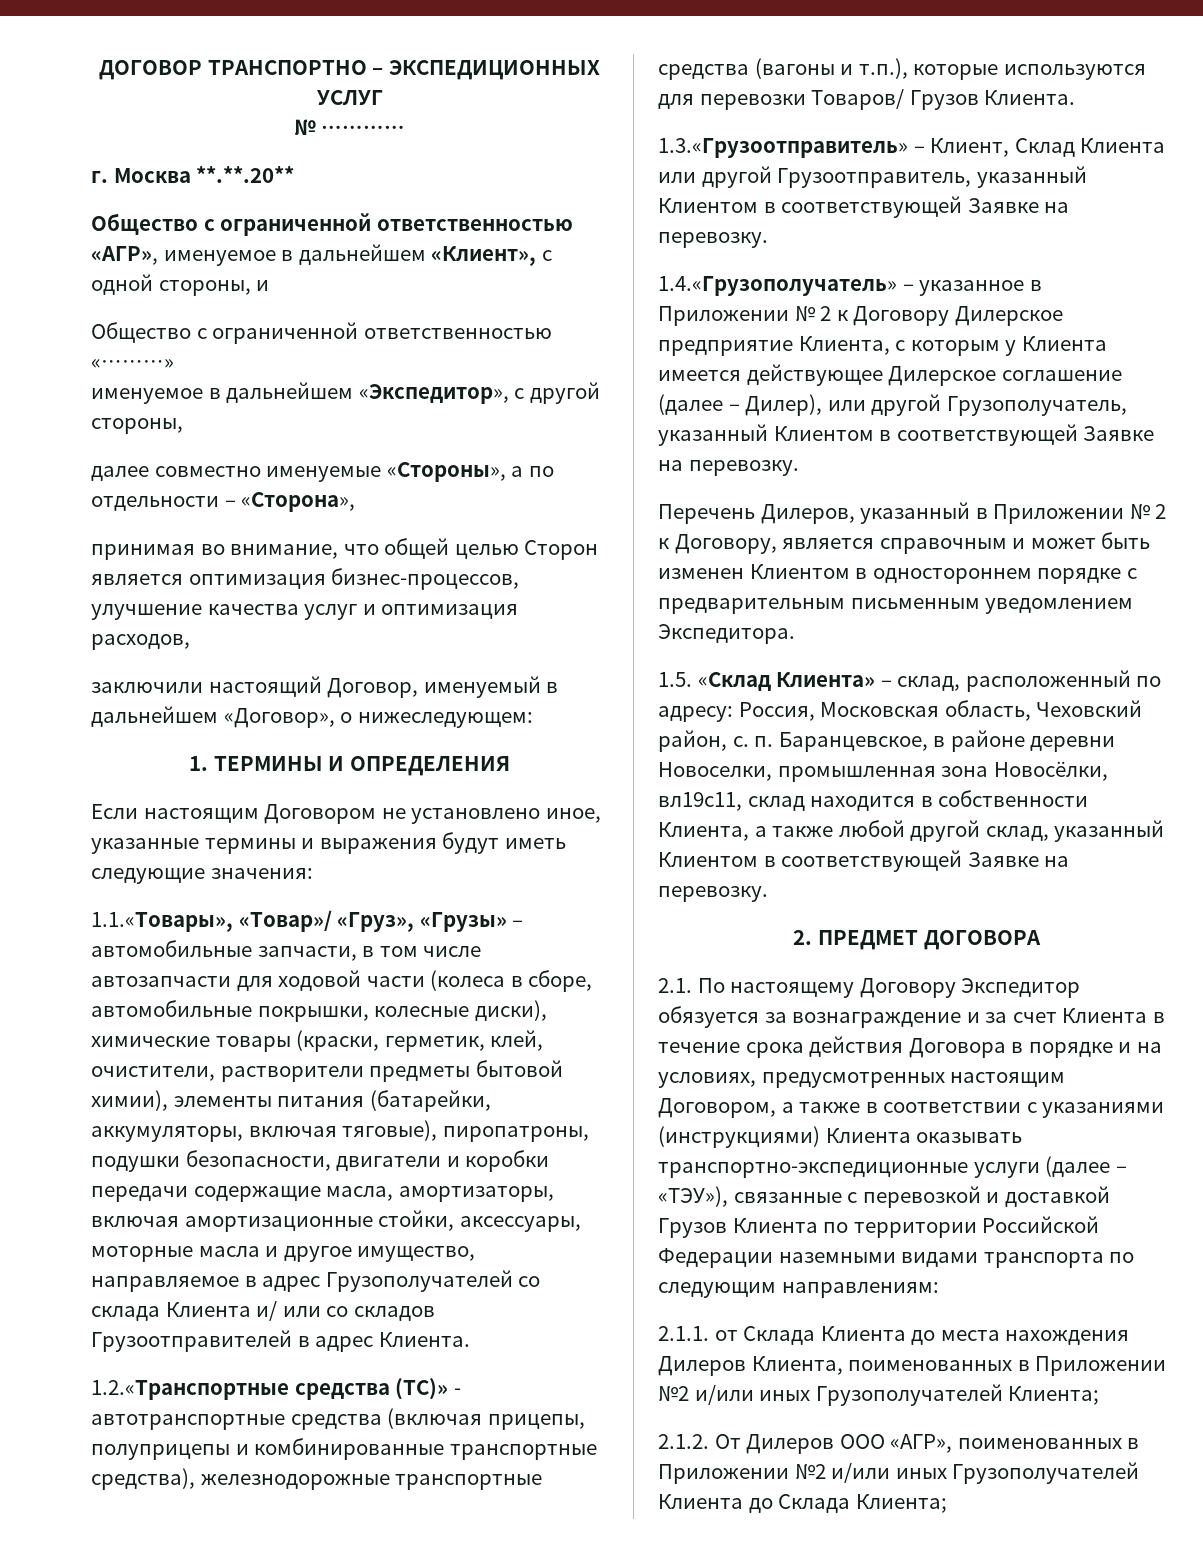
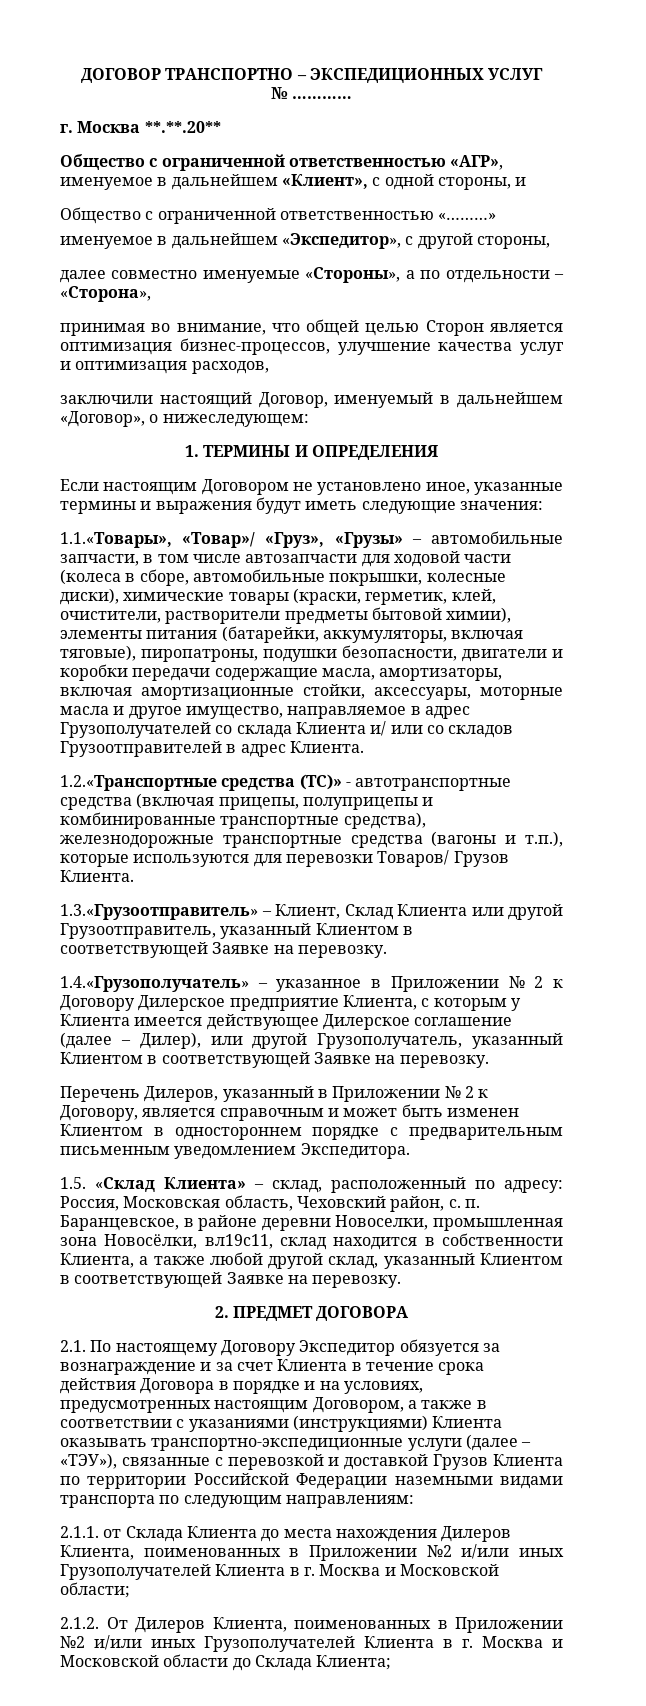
- 2.1.1. от Склада Клиента до места нахождения Дилеров Клиента, поименованных в Приложении №2 и/или иных Грузополучателей Клиента;
+ 2.1.1. от Склада Клиента до места нахождения Дилеров Клиента, поименованных в Приложении №2 и/или иных Грузополучателей Клиента в г. Москва и Московской области;
- 2.1.2. От Дилеров ООО «АГР», поименованных в Приложении №2 и/или иных Грузополучателей Клиента до Склада Клиента;
+ 2.1.2. От Дилеров Клиента, поименованных в Приложении №2 и/или иных Грузополучателей Клиента в г. Москва и Московской области до Склада Клиента;

